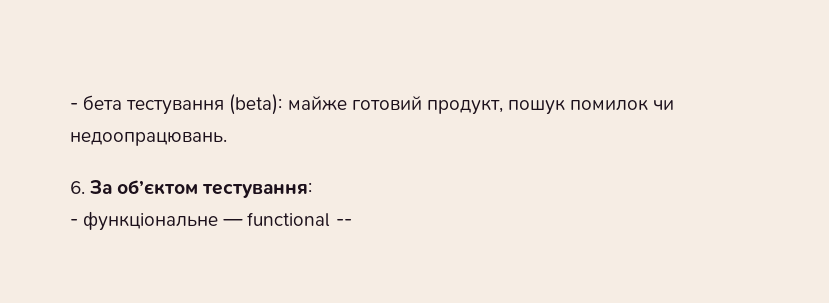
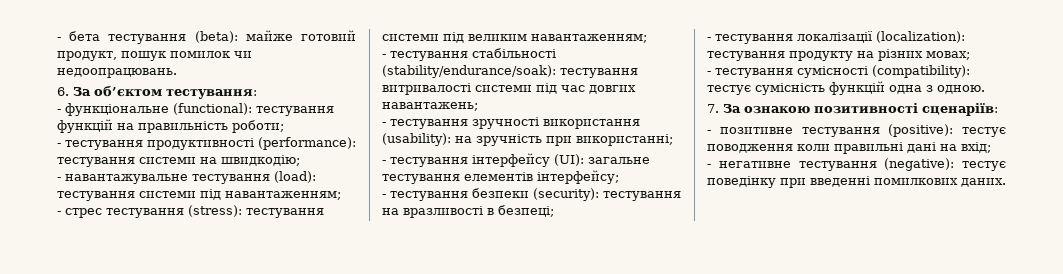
- - функціональне — functional --
+ - функціональне (functional): тестування функцій на правильність роботи;
+ - тестування продуктивності (performance): тестування системи на швидкодію;
+ - навантажувальне тестування (load): тестування системи під навантаженням;
+ - стрес тестування (stress): тестування системи під великим навантаженням;
+ - тестування стабільності (stability/endurance/soak): тестування витривалості системи під час довгих навантажень;
+ - тестування зручності використання (usability): на зручність при використанні;
+ - тестування інтерфейсу (UI): загальне тестування елементів інтерфейсу;
+ - тестування безпеки (security): тестування на вразливості в безпеці;
+ - тестування локалізації (localization): тестування продукту на різних мовах;
+ - тестування сумісності (compatibility): тестує сумісність функцій одна з одною.
+ 7. За ознакою позитивності сценаріїв:
+ - позитивне тестування (positive): тестує поводження коли правильні дані на вхід;
+ - негативне тестування (negative): тестує поведінку при введенні помилкових даних.

